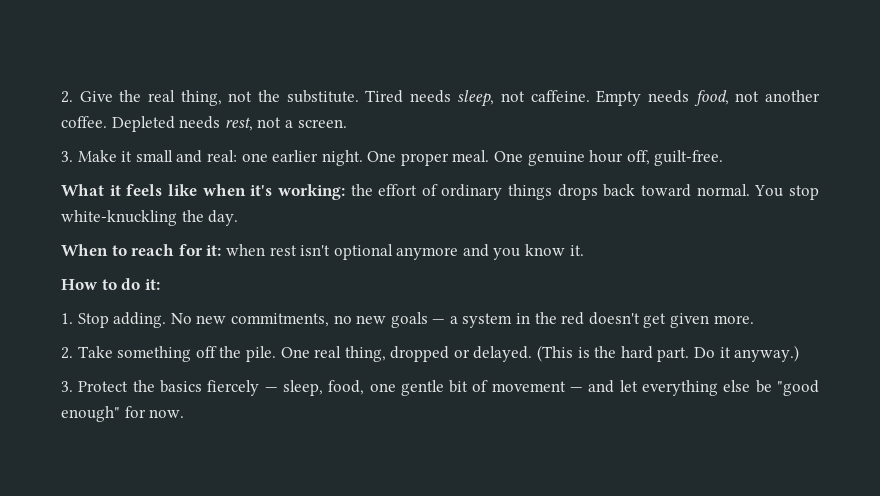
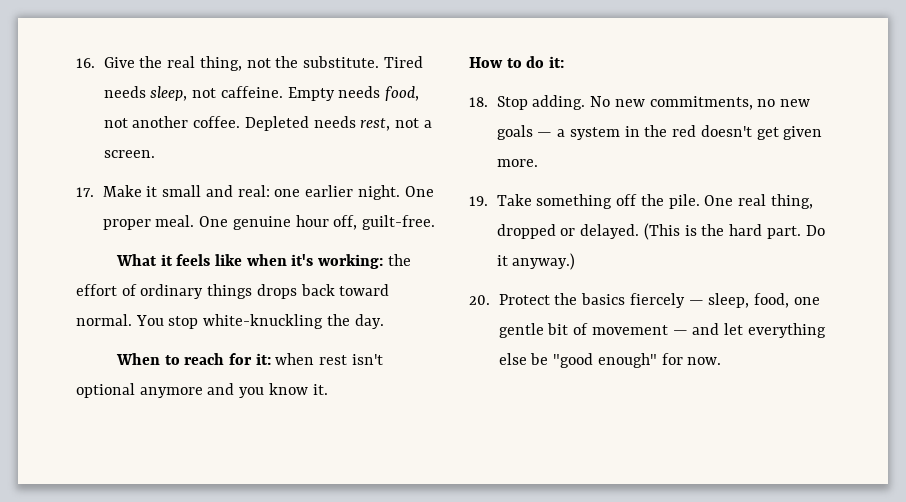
- 2. Give the real thing, not the substitute.
+ 16. Give the real thing, not the substitute.
- 3. Make it small and real: one earlier night.
+ 17. Make it small and real: one earlier night.
- 1. Stop adding.
+ 18. Stop adding.
- 2. Take something off the pile.
+ 19. Take something off the pile.
- 3. Protect the basics fiercely — sleep, food, one gentle bit of movement — and let everything else be "good enough" for now.
+ 20. Protect the basics fiercely — sleep, food, one gentle bit of movement — and let everything else be "good enough" for now.

